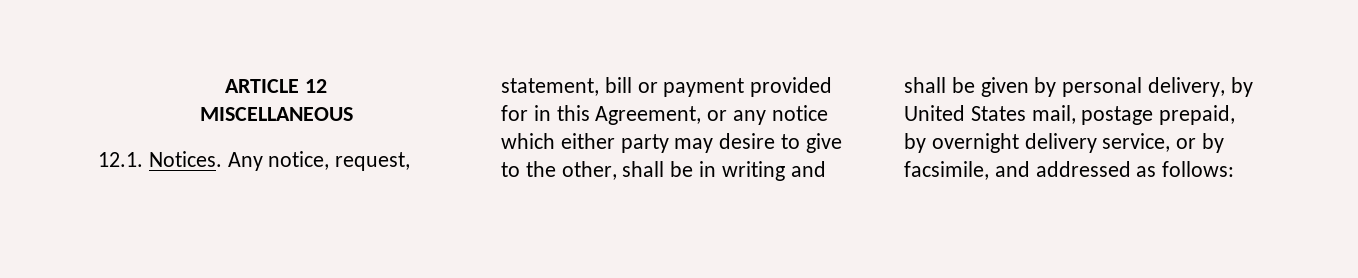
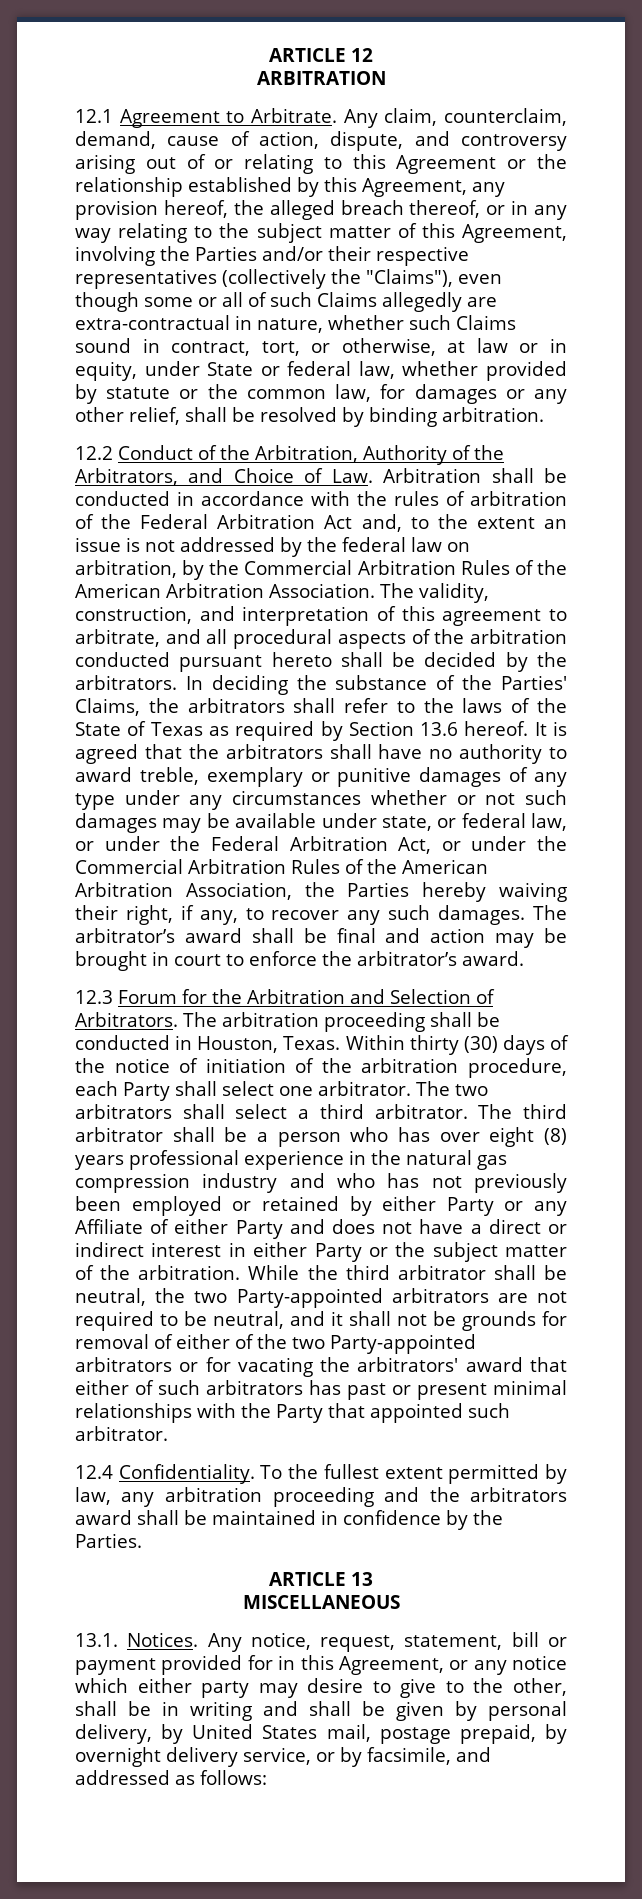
+ ARBITRATION
+ 12.1 Agreement to Arbitrate. Any claim, counterclaim, demand, cause of action, dispute, and controversy arising out of or relating to this Agreement or the relationship established by this Agreement, any provision hereof, the alleged breach thereof, or in any way relating to the subject matter of this Agreement, involving the Parties and/or their respective representatives (collectively the "Claims"), even though some or all of such Claims allegedly are extra-contractual in nature, whether such Claims sound in contract, tort, or otherwise, at law or in equity, under State or federal law, whether provided by statute or the common law, for damages or any other relief, shall be resolved by binding arbitration.
+ 12.2 Conduct of the Arbitration, Authority of the Arbitrators, and Choice of Law. Arbitration shall be conducted in accordance with the rules of arbitration of the Federal Arbitration Act and, to the extent an issue is not addressed by the federal law on arbitration, by the Commercial Arbitration Rules of the American Arbitration Association. The validity, construction, and interpretation of this agreement to arbitrate, and all procedural aspects of the arbitration conducted pursuant hereto shall be decided by the arbitrators. In deciding the substance of the Parties' Claims, the arbitrators shall refer to the laws of the State of Texas as required by Section 13.6 hereof. It is agreed that the arbitrators shall have no authority to award treble, exemplary or punitive damages of any type under any circumstances whether or not such damages may be available under state, or federal law, or under the Federal Arbitration Act, or under the Commercial Arbitration Rules of the American Arbitration Association, the Parties hereby waiving their right, if any, to recover any such damages. The arbitrator’s award shall be final and action may be brought in court to enforce the arbitrator’s award.
+ 12.3 Forum for the Arbitration and Selection of Arbitrators. The arbitration proceeding shall be conducted in Houston, Texas. Within thirty (30) days of the notice of initiation of the arbitration procedure, each Party shall select one arbitrator. The two arbitrators shall select a third arbitrator. The third arbitrator shall be a person who has over eight (8) years professional experience in the natural gas compression industry and who has not previously been employed or retained by either Party or any Affiliate of either Party and does not have a direct or indirect interest in either Party or the subject matter of the arbitration. While the third arbitrator shall be neutral, the two Party-appointed arbitrators are not required to be neutral, and it shall not be grounds for removal of either of the two Party-appointed arbitrators or for vacating the arbitrators' award that either of such arbitrators has past or present minimal relationships with the Party that appointed such arbitrator.
+ 12.4 Confidentiality. To the fullest extent permitted by law, any arbitration proceeding and the arbitrators award shall be maintained in confidence by the Parties.
+ ARTICLE 13
- 12.1. Notices.
+ 13.1. Notices.

